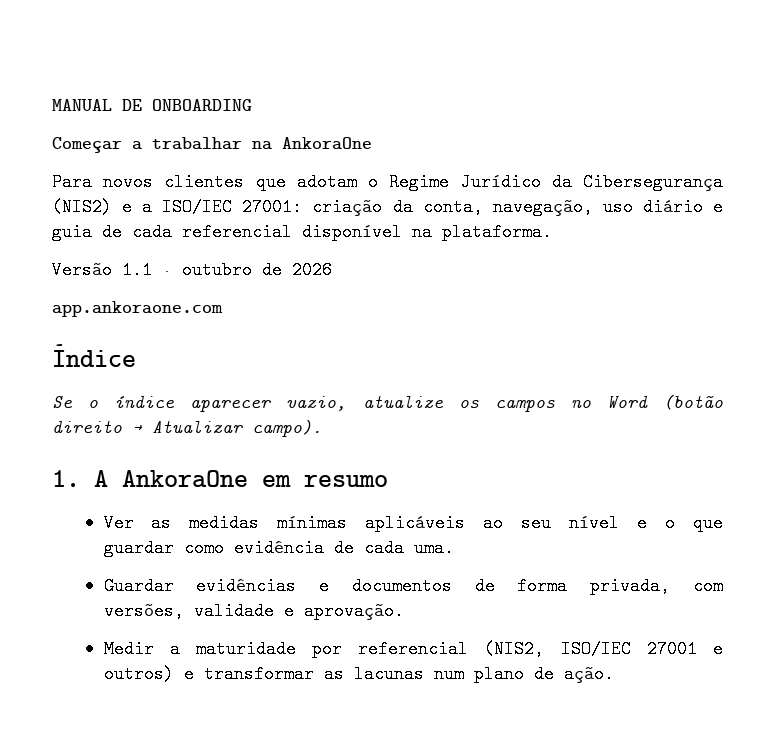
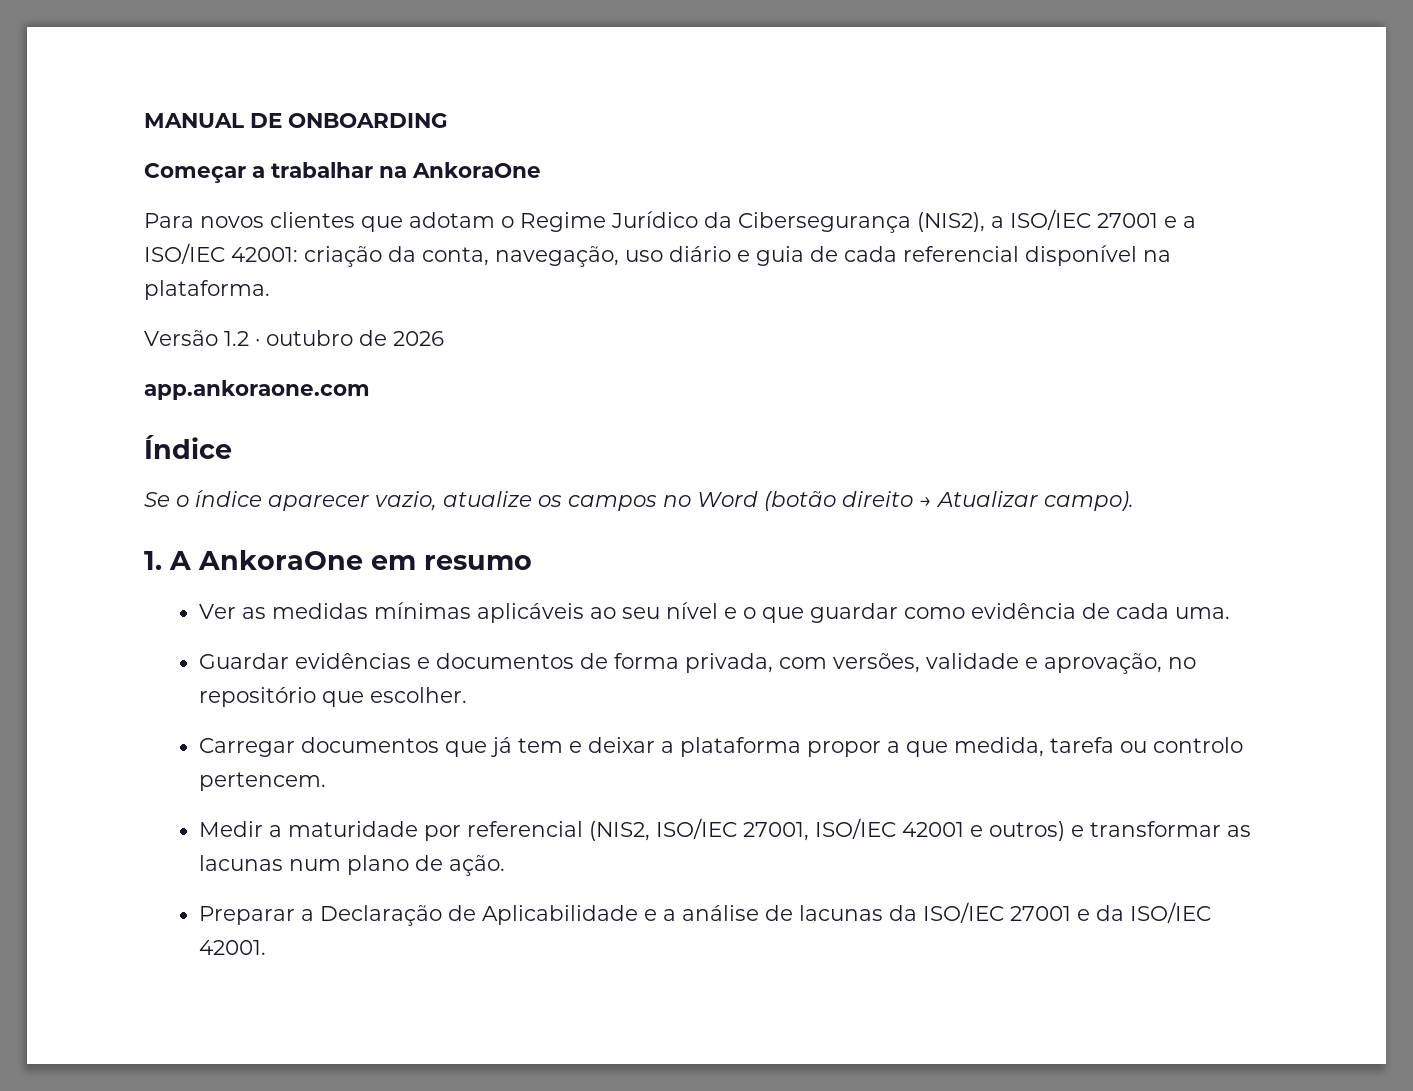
- Para novos clientes que adotam o Regime Jurídico da Cibersegurança (NIS2) e a ISO/IEC 27001: criação da conta, navegação, uso diário e guia de cada referencial disponível na plataforma.
+ Para novos clientes que adotam o Regime Jurídico da Cibersegurança (NIS2), a ISO/IEC 27001 e a ISO/IEC 42001: criação da conta, navegação, uso diário e guia de cada referencial disponível na plataforma.
- Versão 1.1 · outubro de 2026
+ Versão 1.2 · outubro de 2026
- Guardar evidências e documentos de forma privada, com versões, validade e aprovação.
+ Guardar evidências e documentos de forma privada, com versões, validade e aprovação, no repositório que escolher.
+ Carregar documentos que já tem e deixar a plataforma propor a que medida, tarefa ou controlo pertencem.
- Medir a maturidade por referencial (NIS2, ISO/IEC 27001 e outros) e transformar as lacunas num plano de ação.
+ Medir a maturidade por referencial (NIS2, ISO/IEC 27001, ISO/IEC 42001 e outros) e transformar as lacunas num plano de ação.
+ Preparar a Declaração de Aplicabilidade e a análise de lacunas da ISO/IEC 27001 e da ISO/IEC 42001.

